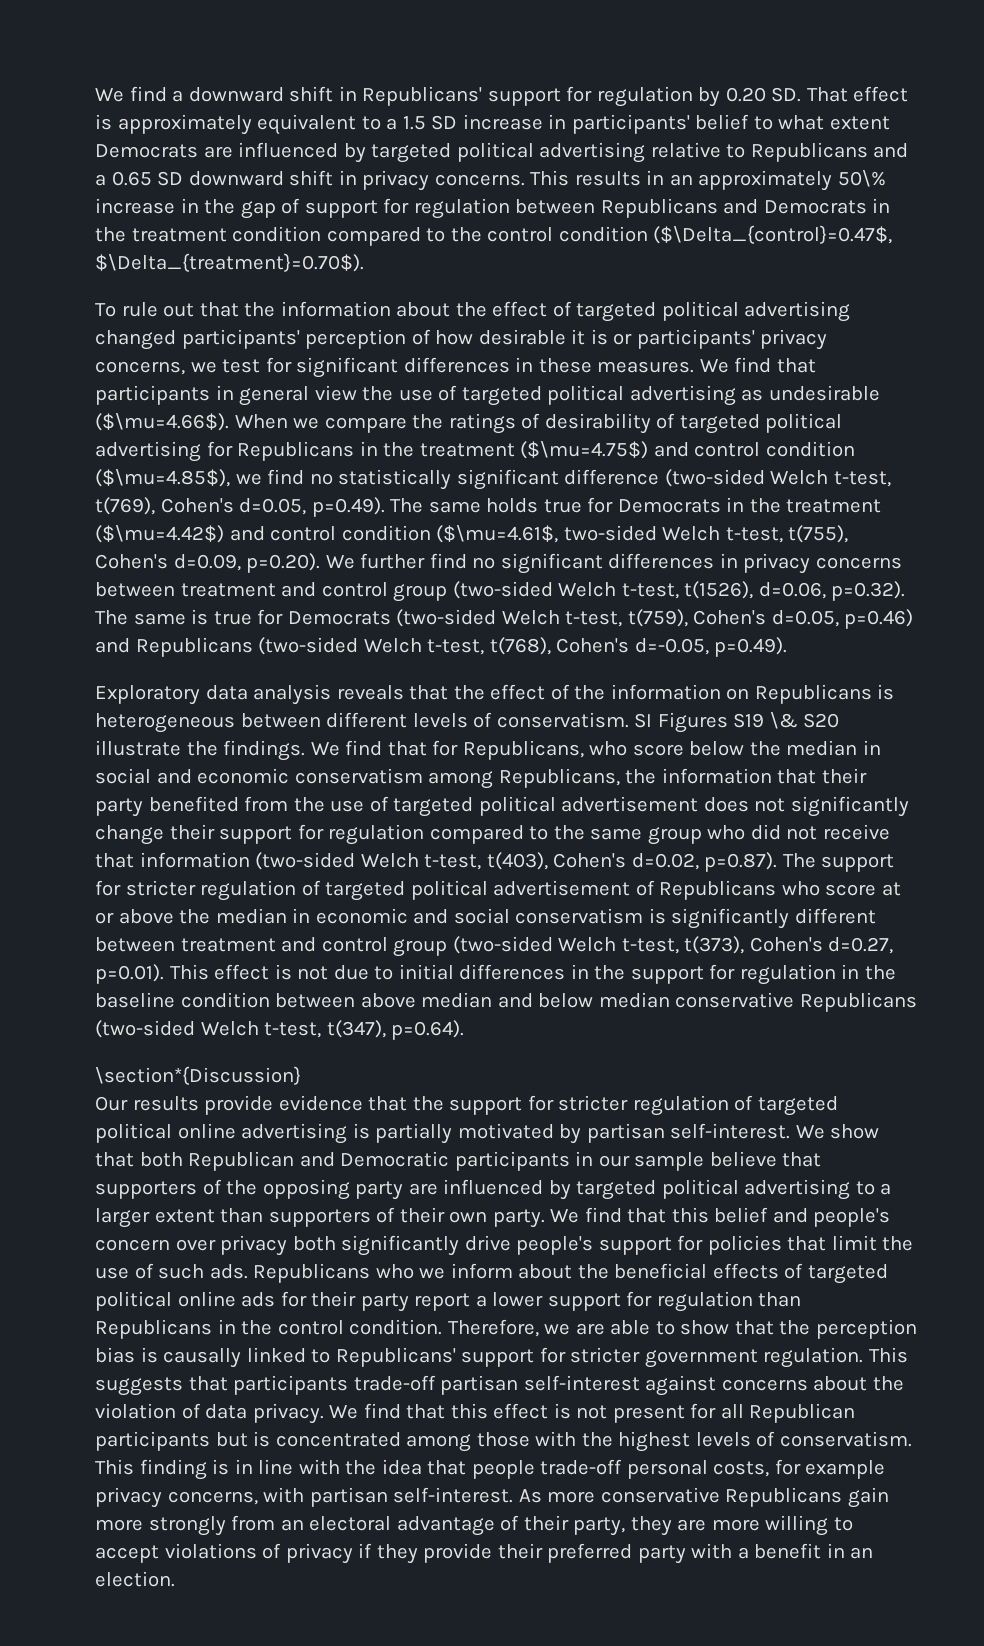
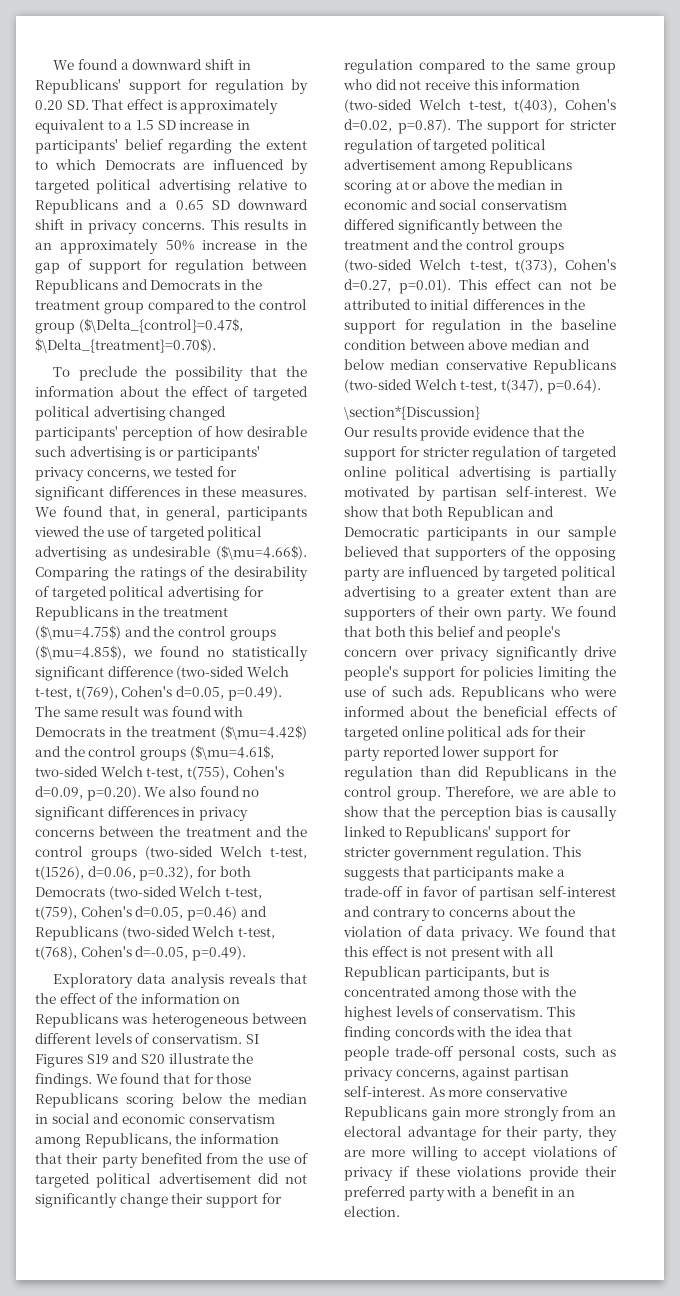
- We find a downward shift in Republicans' support for regulation by 0.20 SD. That effect is approximately equivalent to a 1.5 SD increase in participants' belief to what extent Democrats are influenced by targeted political advertising relative to Republicans and a 0.65 SD downward shift in privacy concerns.
+ We found a downward shift in Republicans' support for regulation by 0.20 SD. That effect is approximately equivalent to a 1.5 SD increase in participants' belief regarding the extent to which Democrats are influenced by targeted political advertising relative to Republicans and a 0.65 SD downward shift in privacy concerns.
- This results in an approximately 50\% increase in the gap of support for regulation between Republicans and Democrats in the treatment condition compared to the control condition ($\Delta_{control}=0.47$, $\Delta_{treatment}=0.70$).
+ This results in an approximately 50% increase in the gap of support for regulation between Republicans and Democrats in the treatment group compared to the control group ($\Delta_{control}=0.47$, $\Delta_{treatment}=0.70$).
- To rule out that the information about the effect of targeted political advertising changed participants' perception of how desirable it is or participants' privacy concerns, we test for significant differences in these measures.
+ To preclude the possibility that the information about the effect of targeted political advertising changed participants' perception of how desirable such advertising is or participants' privacy concerns, we tested for significant differences in these measures.
- We find that participants in general view the use of targeted political advertising as undesirable ($\mu=4.66$). When we compare the ratings of desirability of targeted political advertising for Republicans in the treatment ($\mu=4.75$) and control condition ($\mu=4.85$), we find no statistically significant difference (two-sided Welch t-test, t(769), Cohen's d=0.05, p=0.49). The same holds true for Democrats in the treatment ($\mu=4.42$) and control condition ($\mu=4.61$, two-sided Welch t-test, t(755), Cohen's d=0.09, p=0.20). We further find no significant differences in privacy concerns between treatment and control group (two-sided Welch t-test, t(1526), d=0.06, p=0.32). The same is true for Democrats (two-sided Welch t-test, t(759), Cohen's d=0.05, p=0.46) and Republicans (two-sided Welch t-test, t(768), Cohen's d=-0.05, p=0.49).
+ We found that, in general, participants viewed the use of targeted political advertising as undesirable ($\mu=4.66$). Comparing the ratings of the desirability of targeted political advertising for Republicans in the treatment ($\mu=4.75$) and the control groups ($\mu=4.85$), we found no statistically significant difference (two-sided Welch t-test, t(769), Cohen's d=0.05, p=0.49). The same result was found with Democrats in the treatment ($\mu=4.42$) and the control groups ($\mu=4.61$, two-sided Welch t-test, t(755), Cohen's d=0.09, p=0.20). We also found no significant differences in privacy concerns between the treatment and the control groups (two-sided Welch t-test, t(1526), d=0.06, p=0.32), for both Democrats (two-sided Welch t-test, t(759), Cohen's d=0.05, p=0.46) and Republicans (two-sided Welch t-test, t(768), Cohen's d=-0.05, p=0.49).
- Exploratory data analysis reveals that the effect of the information on Republicans is heterogeneous between different levels of conservatism.
+ Exploratory data analysis reveals that the effect of the information on Republicans was heterogeneous between different levels of conservatism.
- SI Figures S19 \& S20 illustrate the findings.
+ SI Figures S19 and S20 illustrate the findings.
- We find that for Republicans, who score below the median in social and economic conservatism among Republicans, the information that their party benefited from the use of targeted political advertisement does not significantly change their support for regulation compared to the same group who did not receive that information (two-sided Welch t-test, t(403), Cohen's d=0.02, p=0.87). The support for stricter regulation of targeted political advertisement of Republicans who score at or above the median in economic and social conservatism is significantly different between treatment and control group (two-sided Welch t-test, t(373), Cohen's d=0.27, p=0.01). This effect is not due to initial differences in the support for regulation in the baseline condition between above median and below median conservative Republicans (two-sided Welch t-test, t(347), p=0.64).
+ We found that for those Republicans scoring below the median in social and economic conservatism among Republicans, the information that their party benefited from the use of targeted political advertisement did not significantly change their support for regulation compared to the same group who did not receive this information (two-sided Welch t-test, t(403), Cohen's d=0.02, p=0.87). The support for stricter regulation of targeted political advertisement among Republicans scoring at or above the median in economic and social conservatism differed significantly between the treatment and the control groups (two-sided Welch t-test, t(373), Cohen's d=0.27, p=0.01). This effect can not be attributed to initial differences in the support for regulation in the baseline condition between above median and below median conservative Republicans (two-sided Welch t-test, t(347), p=0.64).
- Our results provide evidence that the support for stricter regulation of targeted political online advertising is partially motivated by partisan self-interest.
+ Our results provide evidence that the support for stricter regulation of targeted online political advertising is partially motivated by partisan self-interest.
- We show that both Republican and Democratic participants in our sample believe that supporters of the opposing party are influenced by targeted political advertising to a larger extent than supporters of their own party.
+ We show that both Republican and Democratic participants in our sample believed that supporters of the opposing party are influenced by targeted political advertising to a greater extent than are supporters of their own party.
- We find that this belief and people's concern over privacy both significantly drive people's support for policies that limit the use of such ads.
+ We found that both this belief and people's concern over privacy significantly drive people's support for policies limiting the use of such ads.
- Republicans who we inform about the beneficial effects of targeted political online ads for their party report a lower support for regulation than Republicans in the control condition.
+ Republicans who were informed about the beneficial effects of targeted online political ads for their party reported lower support for regulation than did Republicans in the control group.
- This suggests that participants trade-off partisan self-interest against concerns about the violation of data privacy.
+ This suggests that participants make a trade-off in favor of partisan self-interest and contrary to concerns about the violation of data privacy.
- We find that this effect is not present for all Republican participants but is concentrated among those with the highest levels of conservatism.
+ We found that this effect is not present with all Republican participants, but is concentrated among those with the highest levels of conservatism.
- This finding is in line with the idea that people trade-off personal costs, for example privacy concerns, with partisan self-interest.
+ This finding concords with the idea that people trade-off personal costs, such as privacy concerns, against partisan self-interest.
- As more conservative Republicans gain more strongly from an electoral advantage of their party, they are more willing to accept violations of privacy if they provide their preferred party with a benefit in an election.
+ As more conservative Republicans gain more strongly from an electoral advantage for their party, they are more willing to accept violations of privacy if these violations provide their preferred party with a benefit in an election.

